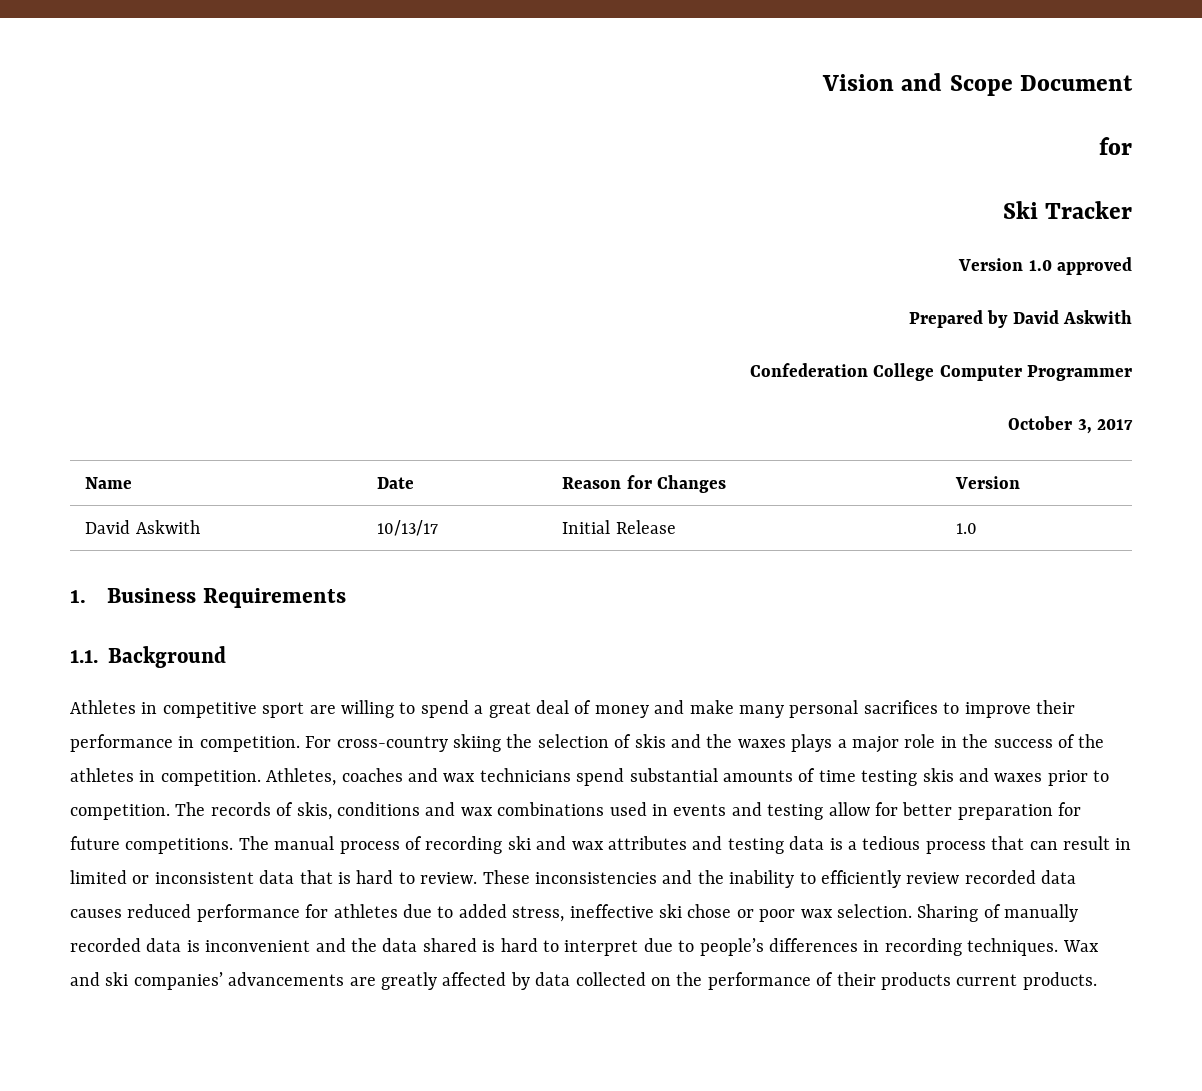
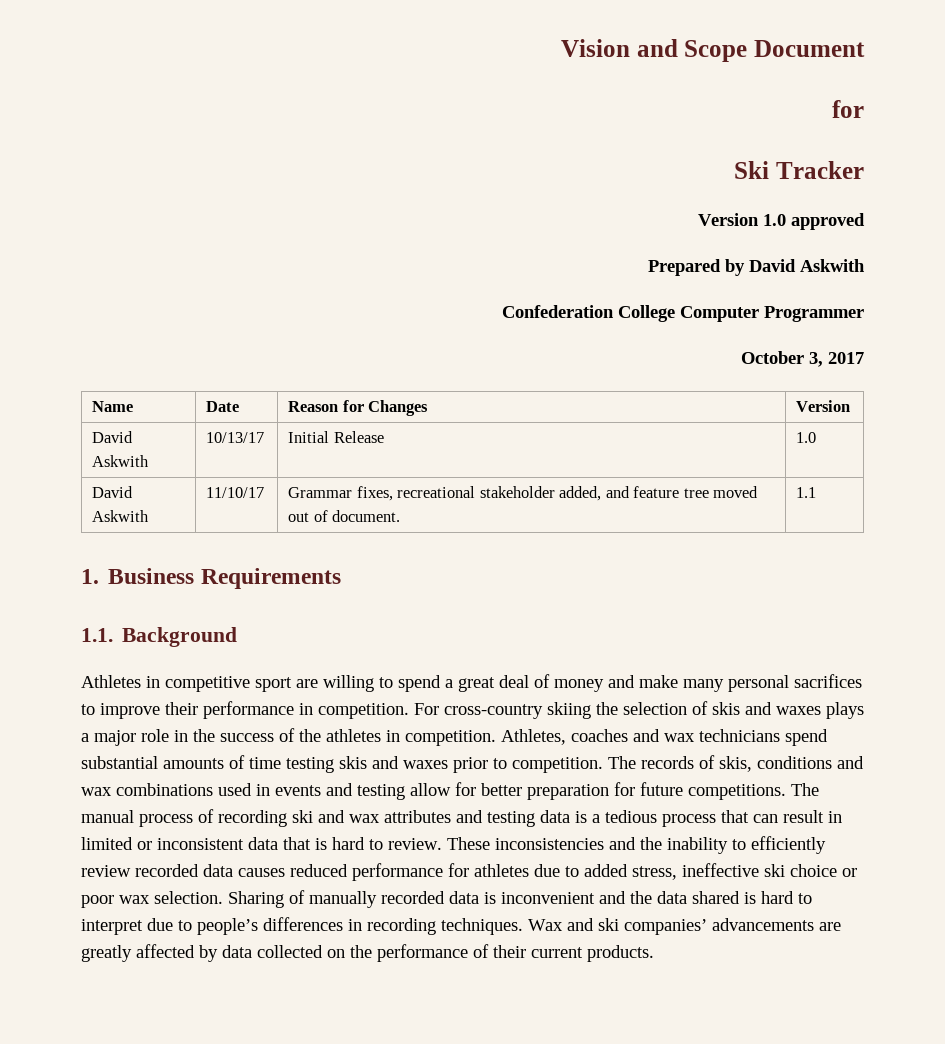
+ David Askwith | 11/10/17 | Grammar fixes, recreational stakeholder added, and feature tree moved out of document. | 1.1
- For cross-country skiing the selection of skis and the waxes plays a major role in the success of the athletes in competition.
+ For cross-country skiing the selection of skis and waxes plays a major role in the success of the athletes in competition.
- These inconsistencies and the inability to efficiently review recorded data causes reduced performance for athletes due to added stress, ineffective ski chose or poor wax selection.
+ These inconsistencies and the inability to efficiently review recorded data causes reduced performance for athletes due to added stress, ineffective ski choice or poor wax selection.
- Wax and ski companies’ advancements are greatly affected by data collected on the performance of their products current products.
+ Wax and ski companies’ advancements are greatly affected by data collected on the performance of their current products.

